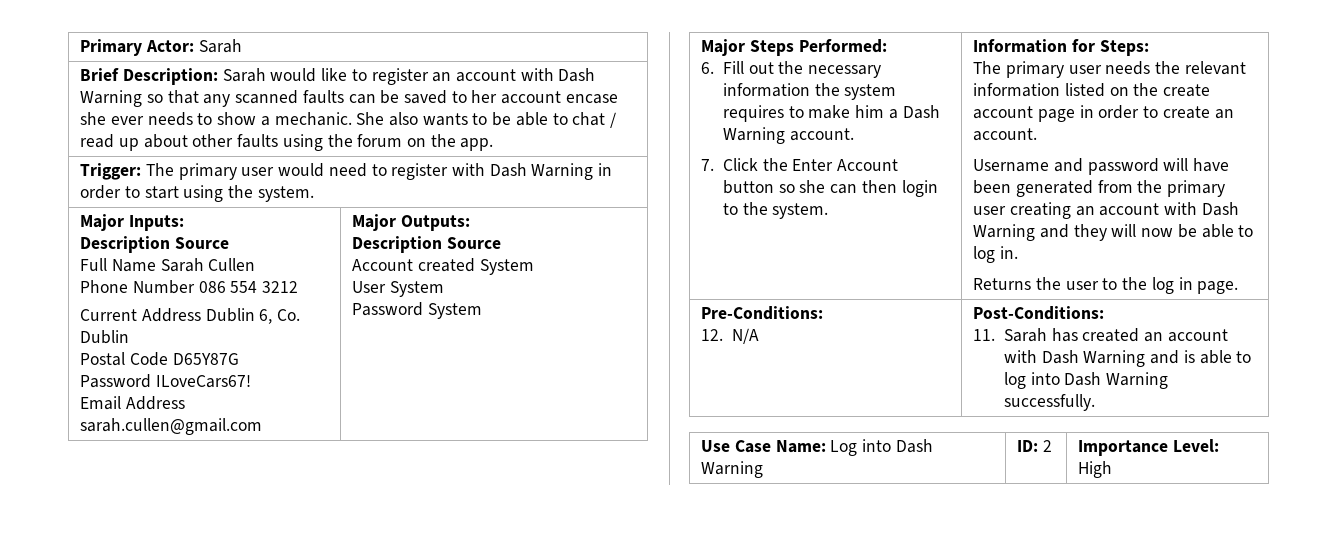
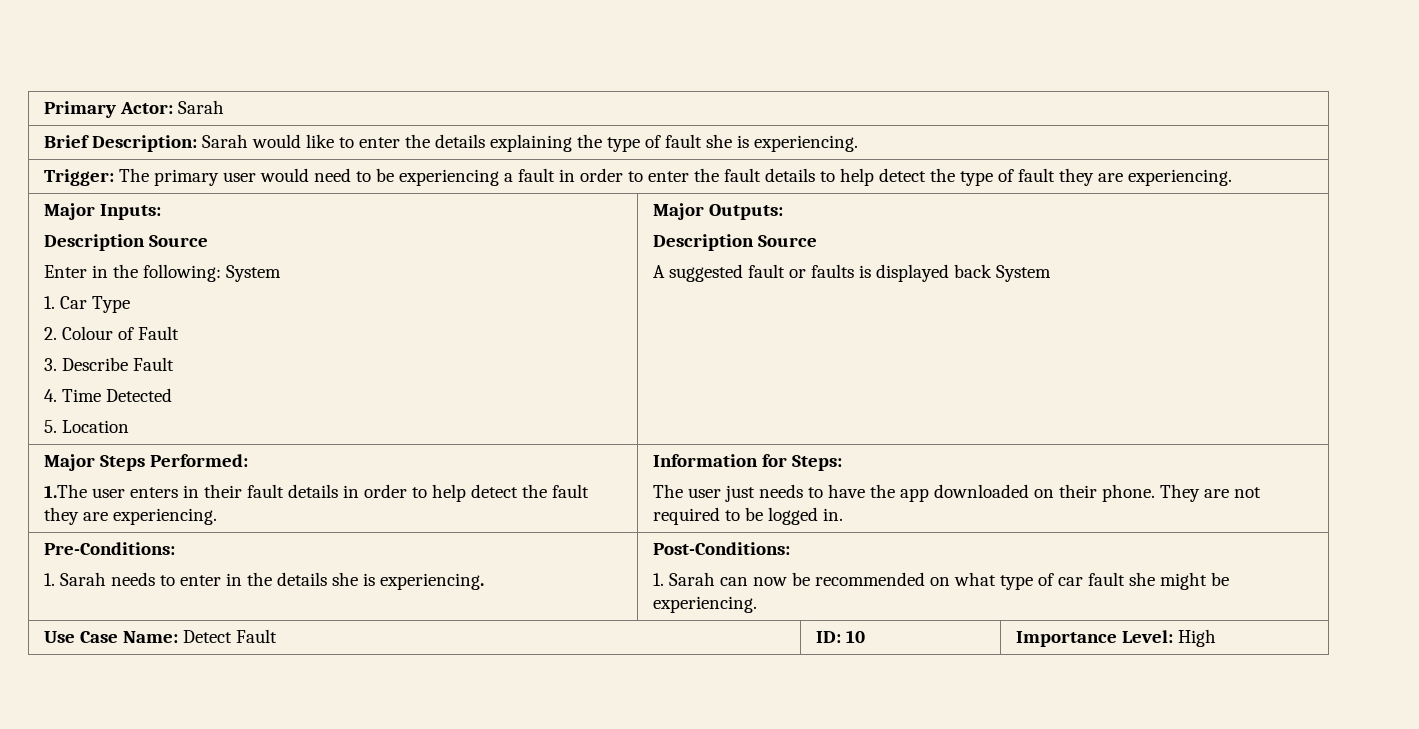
- Brief Description: Sarah would like to register an account with Dash Warning so that any scanned faults can be saved to her account encase she ever needs to show a mechanic. She also wants to be able to chat / read up about other faults using the forum on the app.
+ Brief Description: Sarah would like to enter the details explaining the type of fault she is experiencing.
- Trigger: The primary user would need to register with Dash Warning in order to start using the system.
+ Trigger: The primary user would need to be experiencing a fault in order to enter the fault details to help detect the type of fault they are experiencing.
  Major Inputs:
  Description Source
- Full Name Sarah Cullen
- Phone Number 086 554 3212
- Current Address Dublin 6, Co. Dublin
- Postal Code D65Y87G
- Password ILoveCars67!
- Email Address sarah.cullen@gmail.com | Major Outputs:
+ Enter in the following: System
+ 1. Car Type
+ 2. Colour of Fault
+ 3. Describe Fault
+ 4. Time Detected
+ 5. Location | Major Outputs:
  Description Source
- Account created System
- User System
- Password System
+ A suggested fault or faults is displayed back System
  Major Steps Performed:
- 6. Fill out the necessary information the system requires to make him a Dash Warning account.
- 7. Click the Enter Account button so she can then login to the system. | Information for Steps:
- The primary user needs the relevant information listed on the create account page in order to create an account.
- Username and password will have been generated from the primary user creating an account with Dash Warning and they will now be able to log in.
- Returns the user to the log in page.
+ 1.The user enters in their fault details in order to help detect the fault they are experiencing. | Information for Steps:
+ The user just needs to have the app downloaded on their phone. They are not required to be logged in.
  Pre-Conditions:
- 12. N/A | Post-Conditions:
- 11. Sarah has created an account with Dash Warning and is able to log into Dash Warning successfully.
+ 1. Sarah needs to enter in the details she is experiencing. | Post-Conditions:
+ 1. Sarah can now be recommended on what type of car fault she might be experiencing.
- Use Case Name: Log into Dash Warning | ID: 2 | Importance Level: High
+ Use Case Name: Detect Fault | ID: 10 | Importance Level: High

